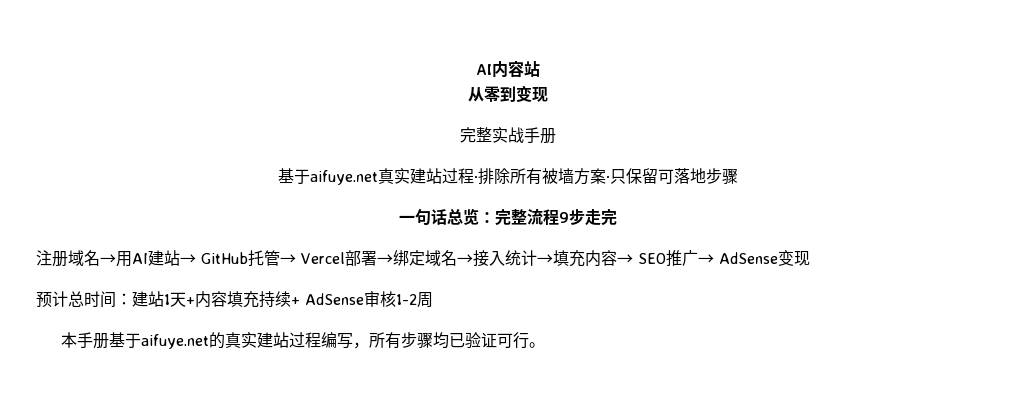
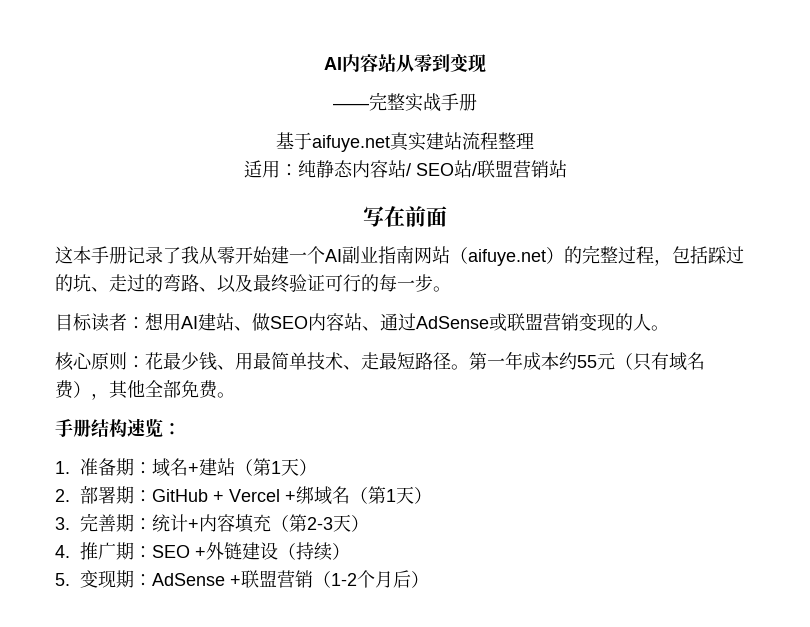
- AI内容站
- 从零到变现
+ AI内容站从零到变现
- 完整实战手册
+ ——完整实战手册
- 基于aifuye.net真实建站过程·排除所有被墙方案·只保留可落地步骤
- 一句话总览：完整流程9步走完
- 注册域名→用AI建站→ GitHub托管→ Vercel部署→绑定域名→接入统计→填充内容→ SEO推广→ AdSense变现
- 预计总时间：建站1天+内容填充持续+ AdSense审核1-2周
- 本手册基于aifuye.net的真实建站过程编写，所有步骤均已验证可行。
+ 基于aifuye.net真实建站流程整理
+ 适用：纯静态内容站/ SEO站/联盟营销站
+ 写在前面
+ 这本手册记录了我从零开始建一个AI副业指南网站（aifuye.net）的完整过程，包括踩过的坑、走过的弯路、以及最终验证可行的每一步。
+ 目标读者：想用AI建站、做SEO内容站、通过AdSense或联盟营销变现的人。
+ 核心原则：花最少钱、用最简单技术、走最短路径。第一年成本约55元（只有域名费），其他全部免费。
+ 手册结构速览：
+ 1.准备期：域名+建站（第1天）
+ 2.部署期：GitHub + Vercel +绑域名（第1天）
+ 3.完善期：统计+内容填充（第2-3天）
+ 4.推广期：SEO +外链建设（持续）
+ 5.变现期：AdSense +联盟营销（1-2个月后）

